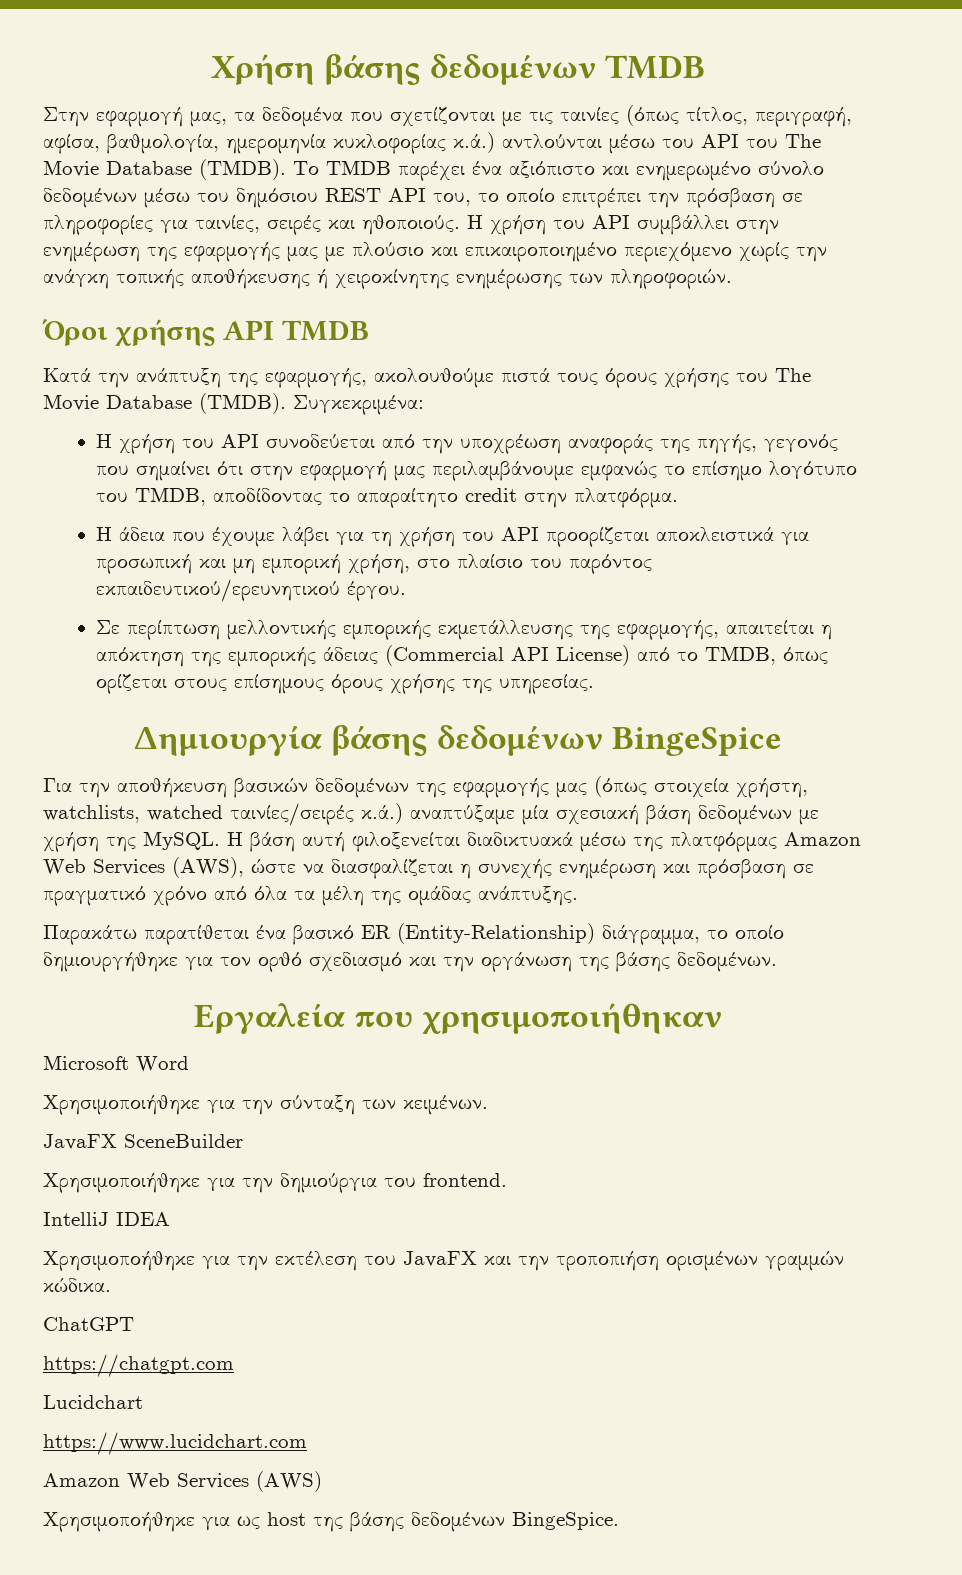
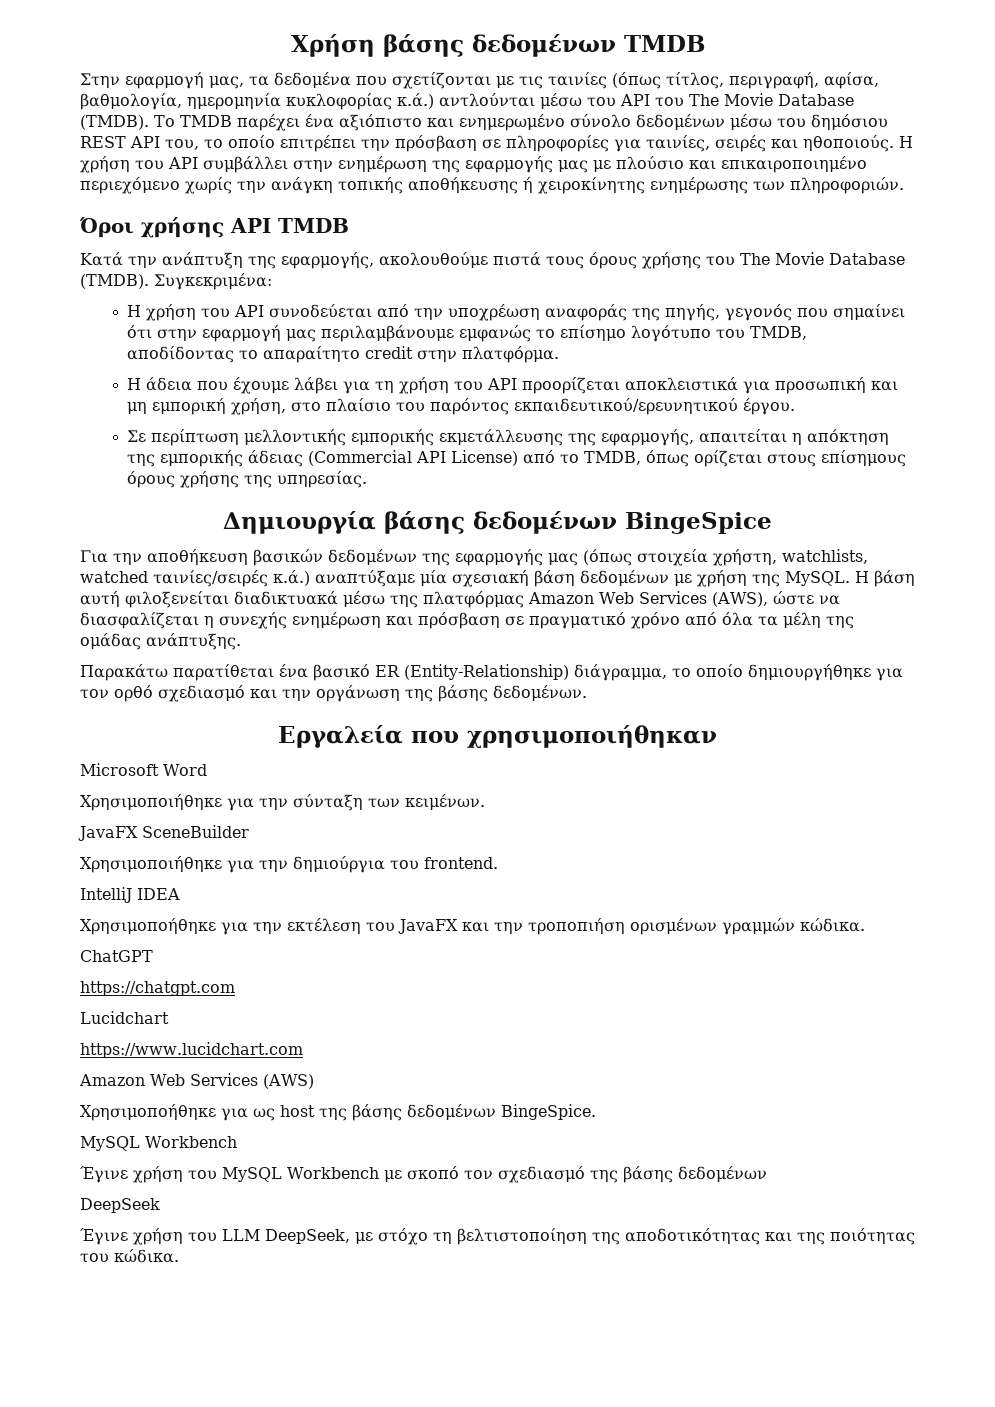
  Χρησιμοποήθηκε για ως host της βάσης δεδομένων BingeSpice.
+ MySQL Workbench
+ Έγινε χρήση του MySQL Workbench με σκοπό τον σχεδιασμό της βάσης δεδομένων
+ DeepSeek
+ Έγινε χρήση του LLM DeepSeek, με στόχο τη βελτιστοποίηση της αποδοτικότητας και της ποιότητας του κώδικα.

